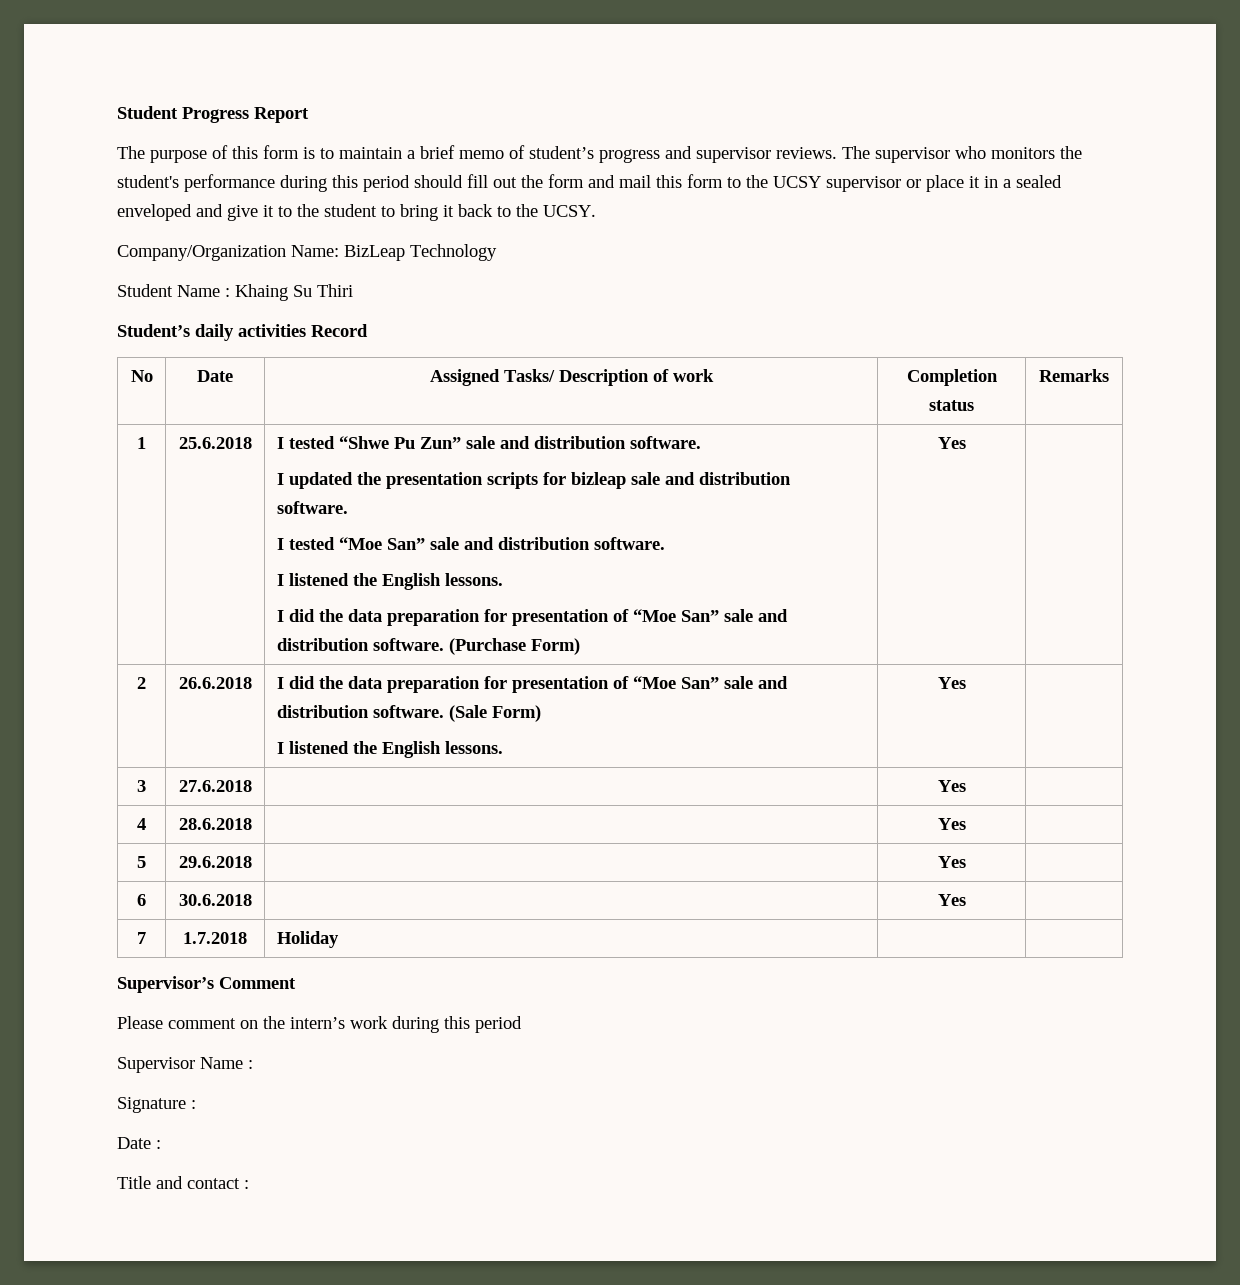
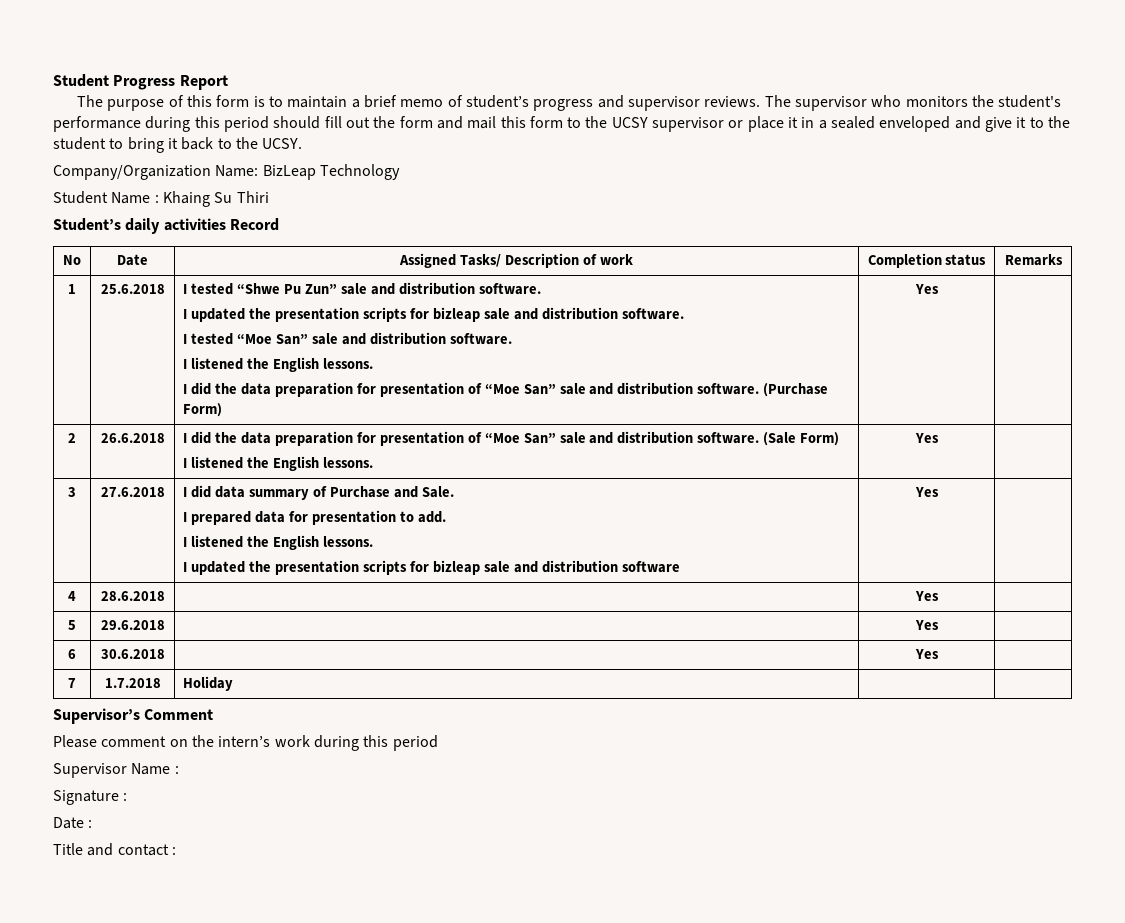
- 3 | 27.6.2018 | | Yes |
+ 3 | 27.6.2018 | I did data summary of Purchase and Sale.
+ I prepared data for presentation to add.
+ I listened the English lessons.
+ I updated the presentation scripts for bizleap sale and distribution software | Yes |

